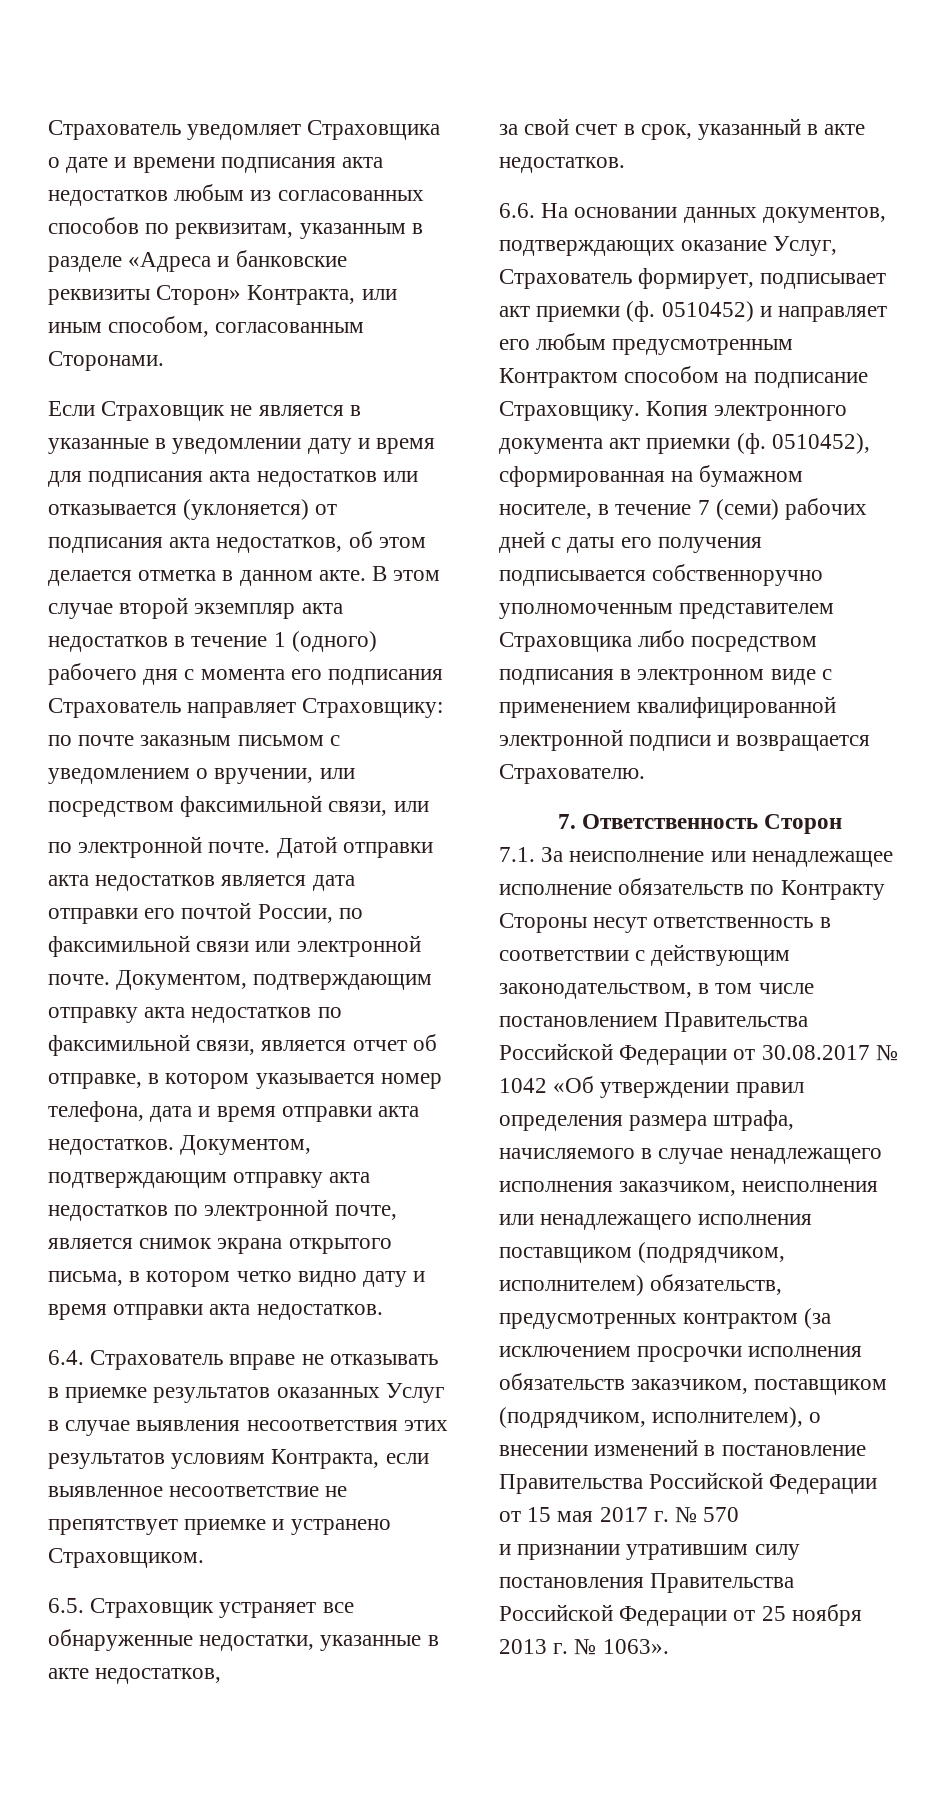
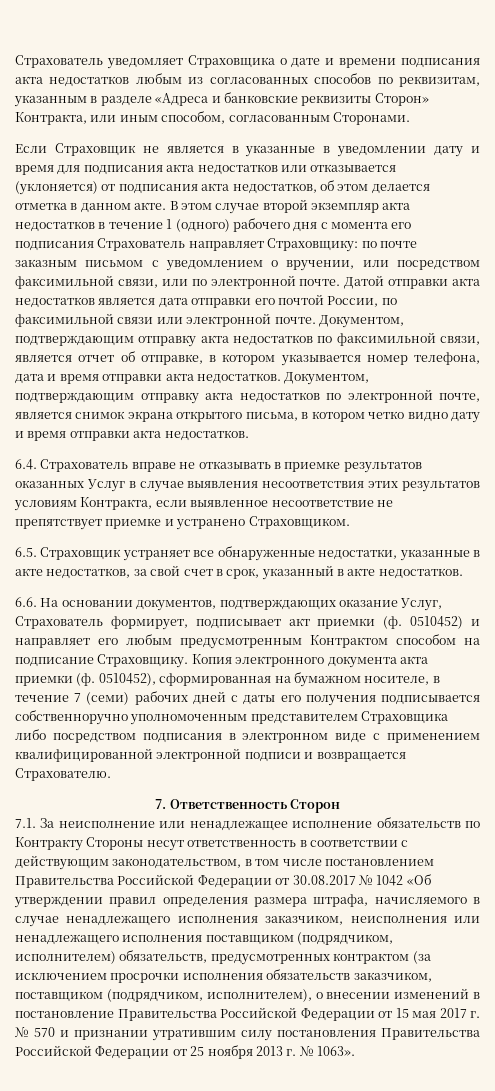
- В этом случае второй экземпляр акта недостатков в течение 1 (одного) рабочего дня с момента его подписания Страхователь направляет Страховщику: по почте заказным письмом с уведомлением о вручении, или посредством факсимильной связи, или
- по электронной почте.
+ В этом случае второй экземпляр акта недостатков в течение 1 (одного) рабочего дня с момента его подписания Страхователь направляет Страховщику: по почте заказным письмом с уведомлением о вручении, или посредством факсимильной связи, или по электронной почте.
- 6.5. Страховщик устраняет все обнаруженные недостатки, указанные в акте недостатков,
- за свой счет в срок, указанный в акте недостатков.
+ 6.5. Страховщик устраняет все обнаруженные недостатки, указанные в акте недостатков, за свой счет в срок, указанный в акте недостатков.
- 6.6. На основании данных документов, подтверждающих оказание Услуг, Страхователь формирует, подписывает акт приемки (ф.
+ 6.6. На основании документов, подтверждающих оказание Услуг, Страхователь формирует, подписывает акт приемки (ф.
- Копия электронного документа акт приемки (ф.
+ Копия электронного документа акта приемки (ф.
- 7.1. За неисполнение или ненадлежащее исполнение обязательств по Контракту Стороны несут ответственность в соответствии с действующим законодательством, в том числе постановлением Правительства Российской Федерации от 30.08.2017 № 1042 «Об утверждении правил определения размера штрафа, начисляемого в случае ненадлежащего исполнения заказчиком, неисполнения или ненадлежащего исполнения поставщиком (подрядчиком, исполнителем) обязательств, предусмотренных контрактом (за исключением просрочки исполнения обязательств заказчиком, поставщиком (подрядчиком, исполнителем), о внесении изменений в постановление Правительства Российской Федерации от 15 мая 2017 г. № 570
- и признании утратившим силу постановления Правительства Российской Федерации от 25 ноября 2013 г. № 1063».
+ 7.1. За неисполнение или ненадлежащее исполнение обязательств по Контракту Стороны несут ответственность в соответствии с действующим законодательством, в том числе постановлением Правительства Российской Федерации от 30.08.2017 № 1042 «Об утверждении правил определения размера штрафа, начисляемого в случае ненадлежащего исполнения заказчиком, неисполнения или ненадлежащего исполнения поставщиком (подрядчиком, исполнителем) обязательств, предусмотренных контрактом (за исключением просрочки исполнения обязательств заказчиком, поставщиком (подрядчиком, исполнителем), о внесении изменений в постановление Правительства Российской Федерации от 15 мая 2017 г. № 570 и признании утратившим силу постановления Правительства Российской Федерации от 25 ноября 2013 г. № 1063».

